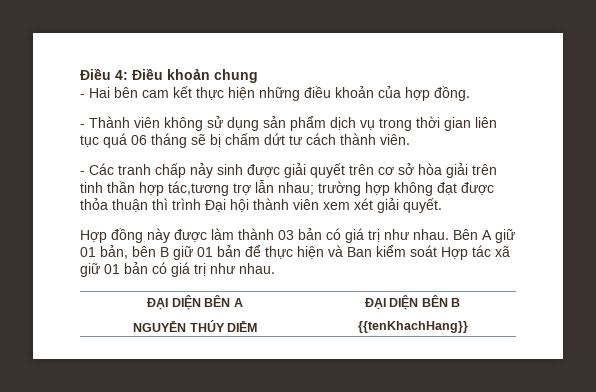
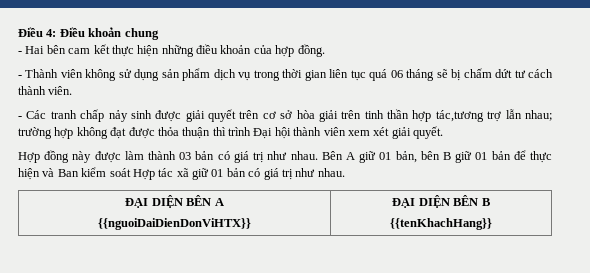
  ĐẠI DIỆN BÊN A
- NGUYỄN THÚY DIỄM | ĐẠI DIỆN BÊN B
+ {{nguoiDaiDienDonViHTX}} | ĐẠI DIỆN BÊN B

